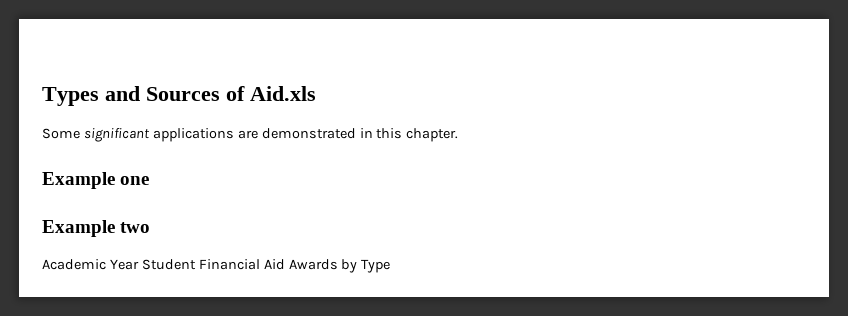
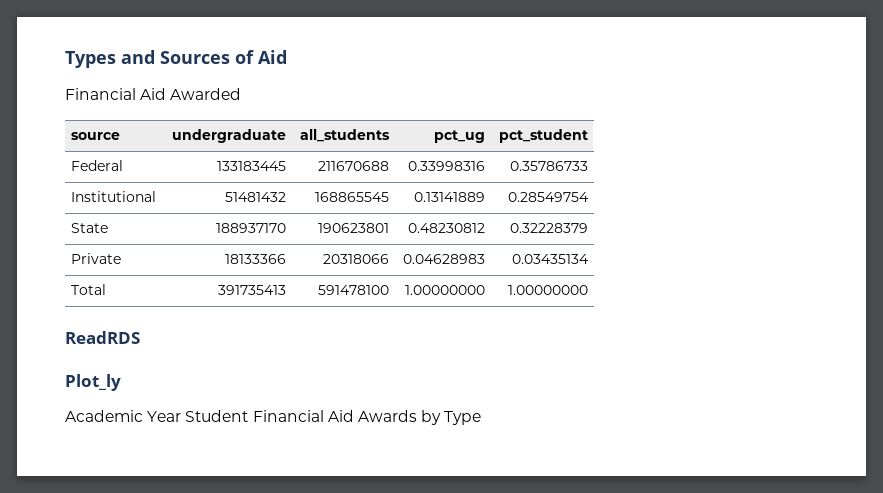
- Types and Sources of Aid.xls
- Some significant applications are demonstrated in this chapter.
- Example one
- Example two
+ Types and Sources of Aid
+ Financial Aid Awarded
+ source | undergraduate | all_students | pct_ug | pct_student
+ Federal | 133183445 | 211670688 | 0.33998316 | 0.35786733
+ Institutional | 51481432 | 168865545 | 0.13141889 | 0.28549754
+ State | 188937170 | 190623801 | 0.48230812 | 0.32228379
+ Private | 18133366 | 20318066 | 0.04628983 | 0.03435134
+ Total | 391735413 | 591478100 | 1.00000000 | 1.00000000
+ ReadRDS
+ Plot_ly

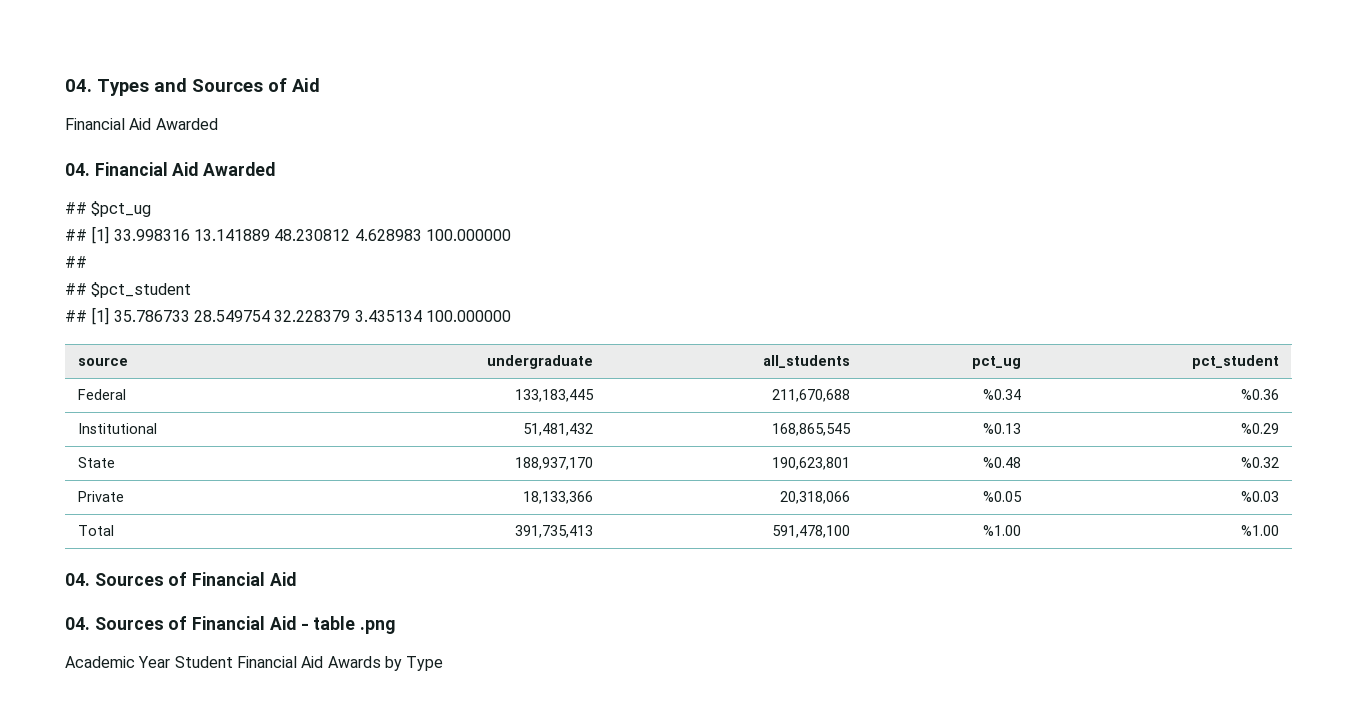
- Types and Sources of Aid
+ 04. Types and Sources of Aid
+ 04. Financial Aid Awarded
+ ## $pct_ug
+ ## [1] 33.998316 13.141889 48.230812 4.628983 100.000000
+ ##
+ ## $pct_student
+ ## [1] 35.786733 28.549754 32.228379 3.435134 100.000000
- Federal | 133183445 | 211670688 | 0.33998316 | 0.35786733
- Institutional | 51481432 | 168865545 | 0.13141889 | 0.28549754
- State | 188937170 | 190623801 | 0.48230812 | 0.32228379
- Private | 18133366 | 20318066 | 0.04628983 | 0.03435134
- Total | 391735413 | 591478100 | 1.00000000 | 1.00000000
- ReadRDS
- Plot_ly
+ Federal | 133,183,445 | 211,670,688 | %0.34 | %0.36
+ Institutional | 51,481,432 | 168,865,545 | %0.13 | %0.29
+ State | 188,937,170 | 190,623,801 | %0.48 | %0.32
+ Private | 18,133,366 | 20,318,066 | %0.05 | %0.03
+ Total | 391,735,413 | 591,478,100 | %1.00 | %1.00
+ 04. Sources of Financial Aid
+ 04. Sources of Financial Aid - table .png

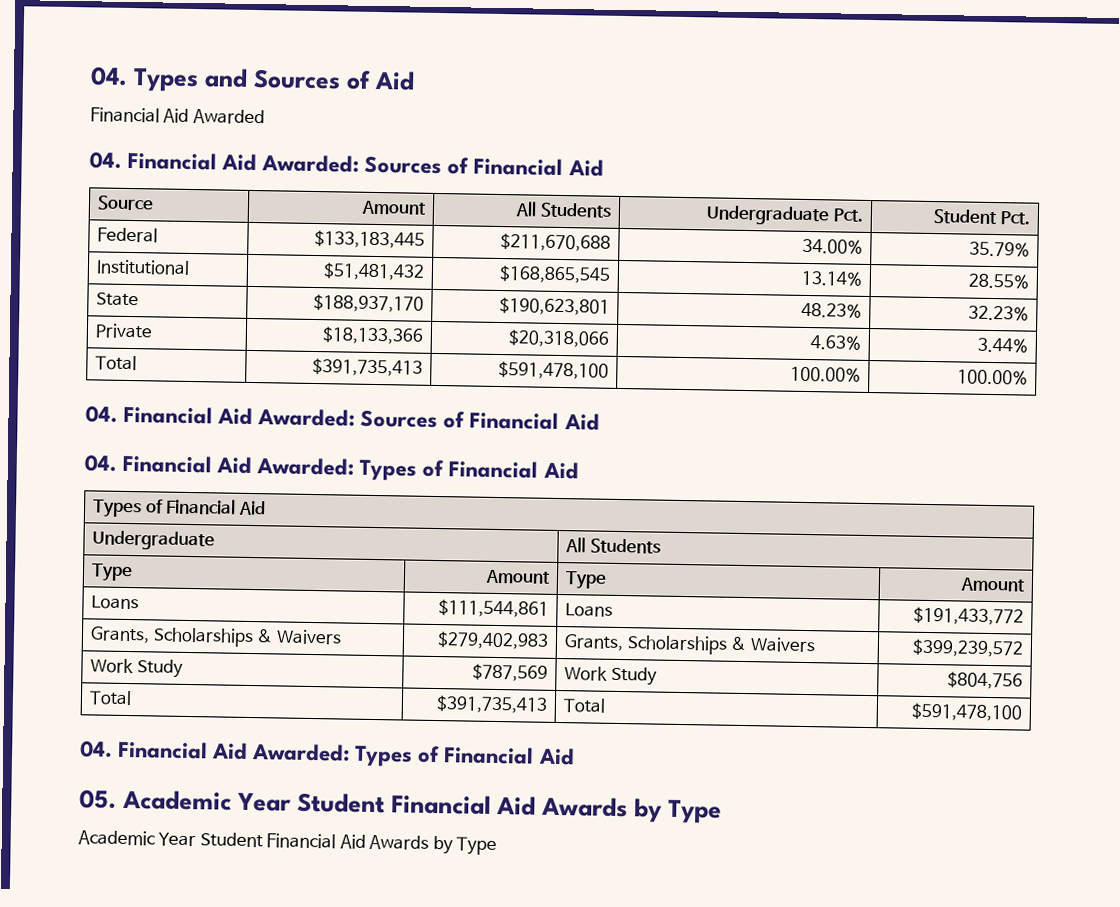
  04. Types and Sources of Aid
  Financial Aid Awarded
- 04. Financial Aid Awarded
- ## $pct_ug
- ## [1] 33.998316 13.141889 48.230812 4.628983 100.000000
- ##
- ## $pct_student
- ## [1] 35.786733 28.549754 32.228379 3.435134 100.000000
- source | undergraduate | all_students | pct_ug | pct_student
- Federal | 133,183,445 | 211,670,688 | %0.34 | %0.36
- Institutional | 51,481,432 | 168,865,545 | %0.13 | %0.29
- State | 188,937,170 | 190,623,801 | %0.48 | %0.32
- Private | 18,133,366 | 20,318,066 | %0.05 | %0.03
- Total | 391,735,413 | 591,478,100 | %1.00 | %1.00
- 04. Sources of Financial Aid
- 04. Sources of Financial Aid - table .png
+ 04. Financial Aid Awarded: Sources of Financial Aid
+ Source | Amount | All Students | Undergraduate Pct. | Student Pct.
+ Federal | $133,183,445 | $211,670,688 | 34.00% | 35.79%
+ Institutional | $51,481,432 | $168,865,545 | 13.14% | 28.55%
+ State | $188,937,170 | $190,623,801 | 48.23% | 32.23%
+ Private | $18,133,366 | $20,318,066 | 4.63% | 3.44%
+ Total | $391,735,413 | $591,478,100 | 100.00% | 100.00%
+ 04. Financial Aid Awarded: Sources of Financial Aid
+ 04. Financial Aid Awarded: Types of Financial Aid
+ Types of Financial Aid
+ Undergraduate | All Students
+ Type | Amount | Type | Amount
+ Loans | $111,544,861 | Loans | $191,433,772
+ Grants, Scholarships & Waivers | $279,402,983 | Grants, Scholarships & Waivers | $399,239,572
+ Work Study | $787,569 | Work Study | $804,756
+ Total | $391,735,413 | Total | $591,478,100
+ 04. Financial Aid Awarded: Types of Financial Aid
+ 05. Academic Year Student Financial Aid Awards by Type

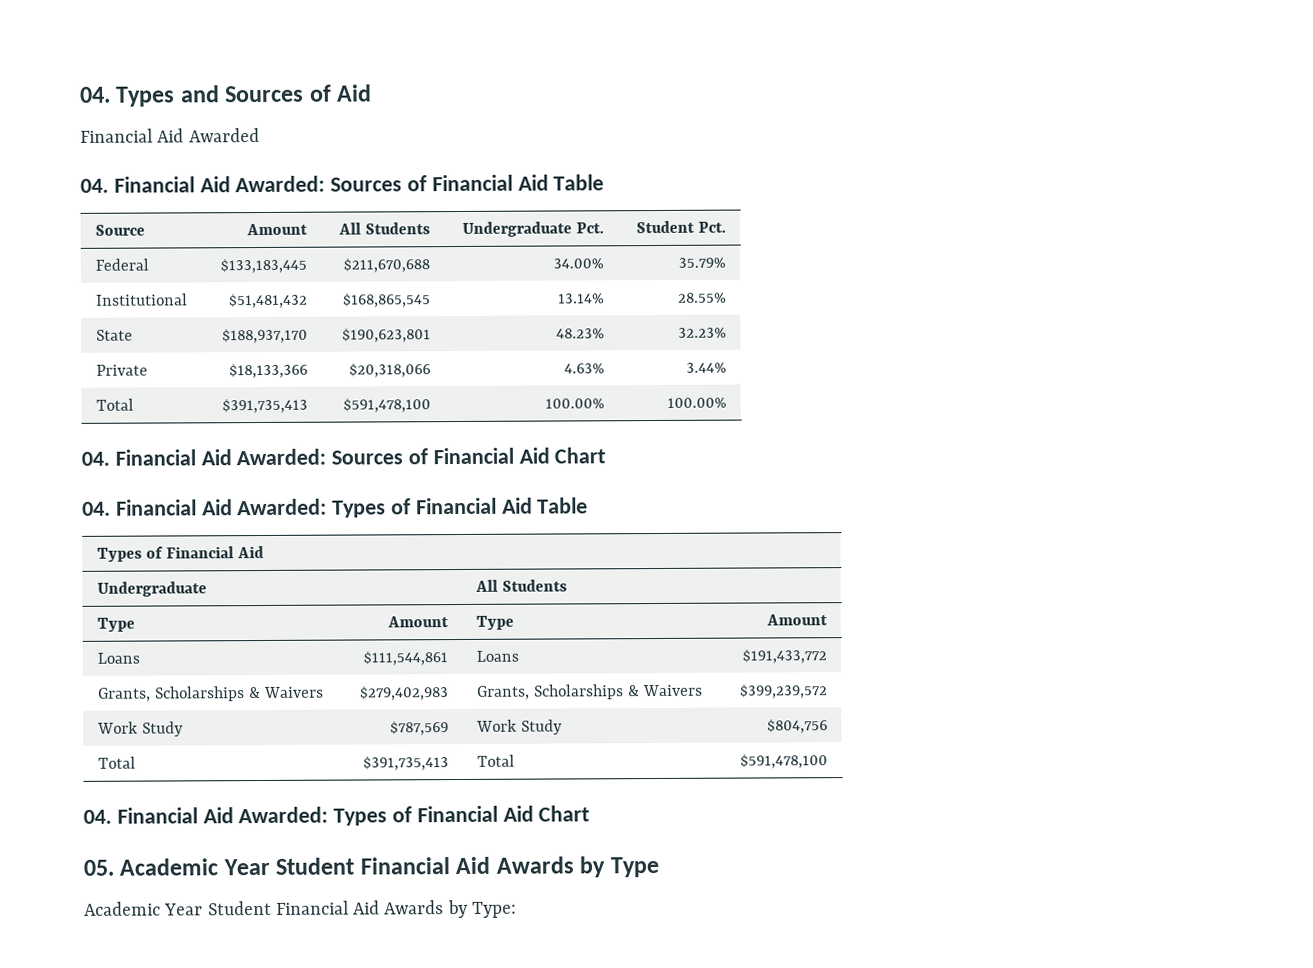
  Financial Aid Awarded
- 04. Financial Aid Awarded: Sources of Financial Aid
+ 04. Financial Aid Awarded: Sources of Financial Aid Table
  Total | $391,735,413 | $591,478,100 | 100.00% | 100.00%
- 04. Financial Aid Awarded: Sources of Financial Aid
- 04. Financial Aid Awarded: Types of Financial Aid
+ 04. Financial Aid Awarded: Sources of Financial Aid Chart
+ 04. Financial Aid Awarded: Types of Financial Aid Table
  Total | $391,735,413 | Total | $591,478,100
- 04. Financial Aid Awarded: Types of Financial Aid
+ 04. Financial Aid Awarded: Types of Financial Aid Chart
  05. Academic Year Student Financial Aid Awards by Type
- Academic Year Student Financial Aid Awards by Type
+ Academic Year Student Financial Aid Awards by Type:

